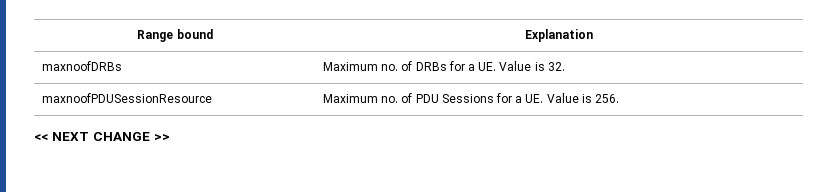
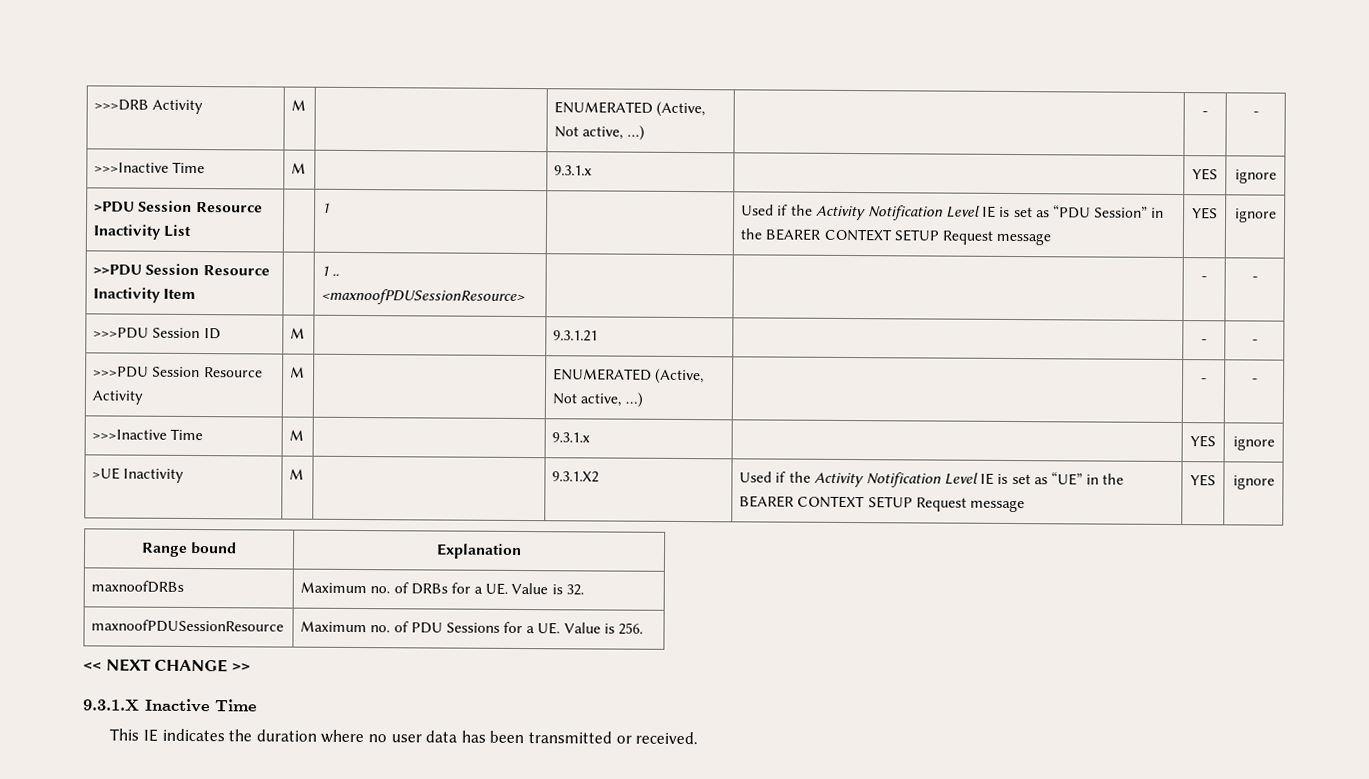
+ >>>DRB Activity | M | | ENUMERATED (Active, Not active, …) | | - | -
+ >>>Inactive Time | M | | 9.3.1.x | | YES | ignore
+ >PDU Session Resource Inactivity List | | 1 | | Used if the Activity Notification Level IE is set as “PDU Session” in the BEARER CONTEXT SETUP Request message | YES | ignore
+ >>PDU Session Resource Inactivity Item | | 1 .. <maxnoofPDUSessionResource> | | | - | -
+ >>>PDU Session ID | M | | 9.3.1.21 | | - | -
+ >>>PDU Session Resource Activity | M | | ENUMERATED (Active, Not active, …) | | - | -
+ >>>Inactive Time | M | | 9.3.1.x | | YES | ignore
+ >UE Inactivity | M | | 9.3.1.X2 | Used if the Activity Notification Level IE is set as “UE” in the BEARER CONTEXT SETUP Request message | YES | ignore
+ 9.3.1.X Inactive Time
+ This IE indicates the duration where no user data has been transmitted or received.

